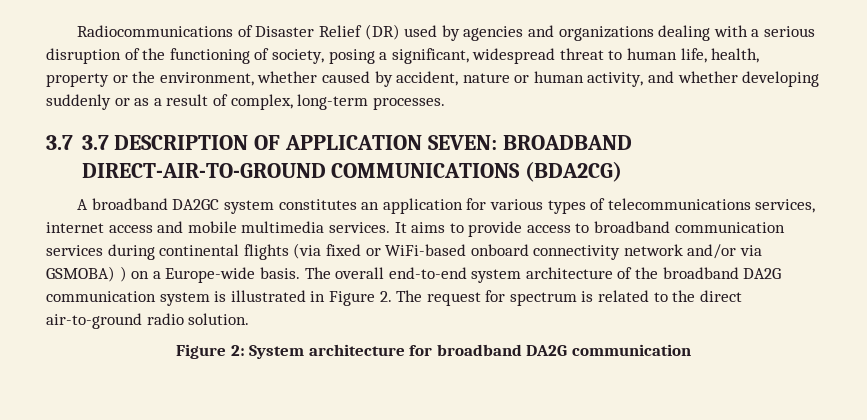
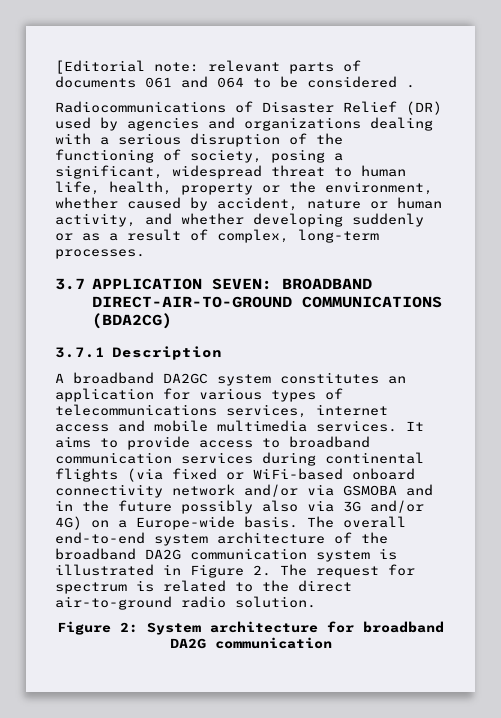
+ [Editorial note: relevant parts of documents 061 and 064 to be considered .
- 3.7 3.7 DESCRIPTION OF APPLICATION SEVEN: BROADBAND DIRECT-AIR-TO-GROUND COMMUNICATIONS (BDA2CG)
+ 3.7 APPLICATION SEVEN: BROADBAND DIRECT-AIR-TO-GROUND COMMUNICATIONS (BDA2CG)
+ 3.7.1 Description
- It aims to provide access to broadband communication services during continental flights (via fixed or WiFi-based onboard connectivity network and/or via GSMOBA) ) on a Europe-wide basis.
+ It aims to provide access to broadband communication services during continental flights (via fixed or WiFi-based onboard connectivity network and/or via GSMOBA and in the future possibly also via 3G and/or 4G) on a Europe-wide basis.

